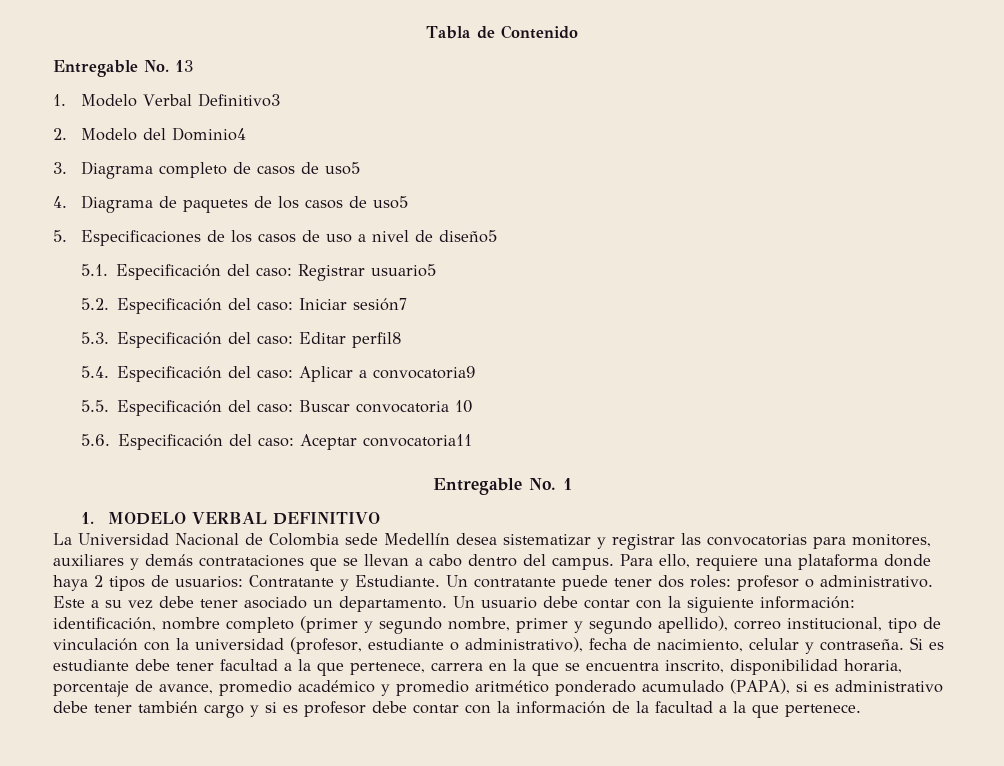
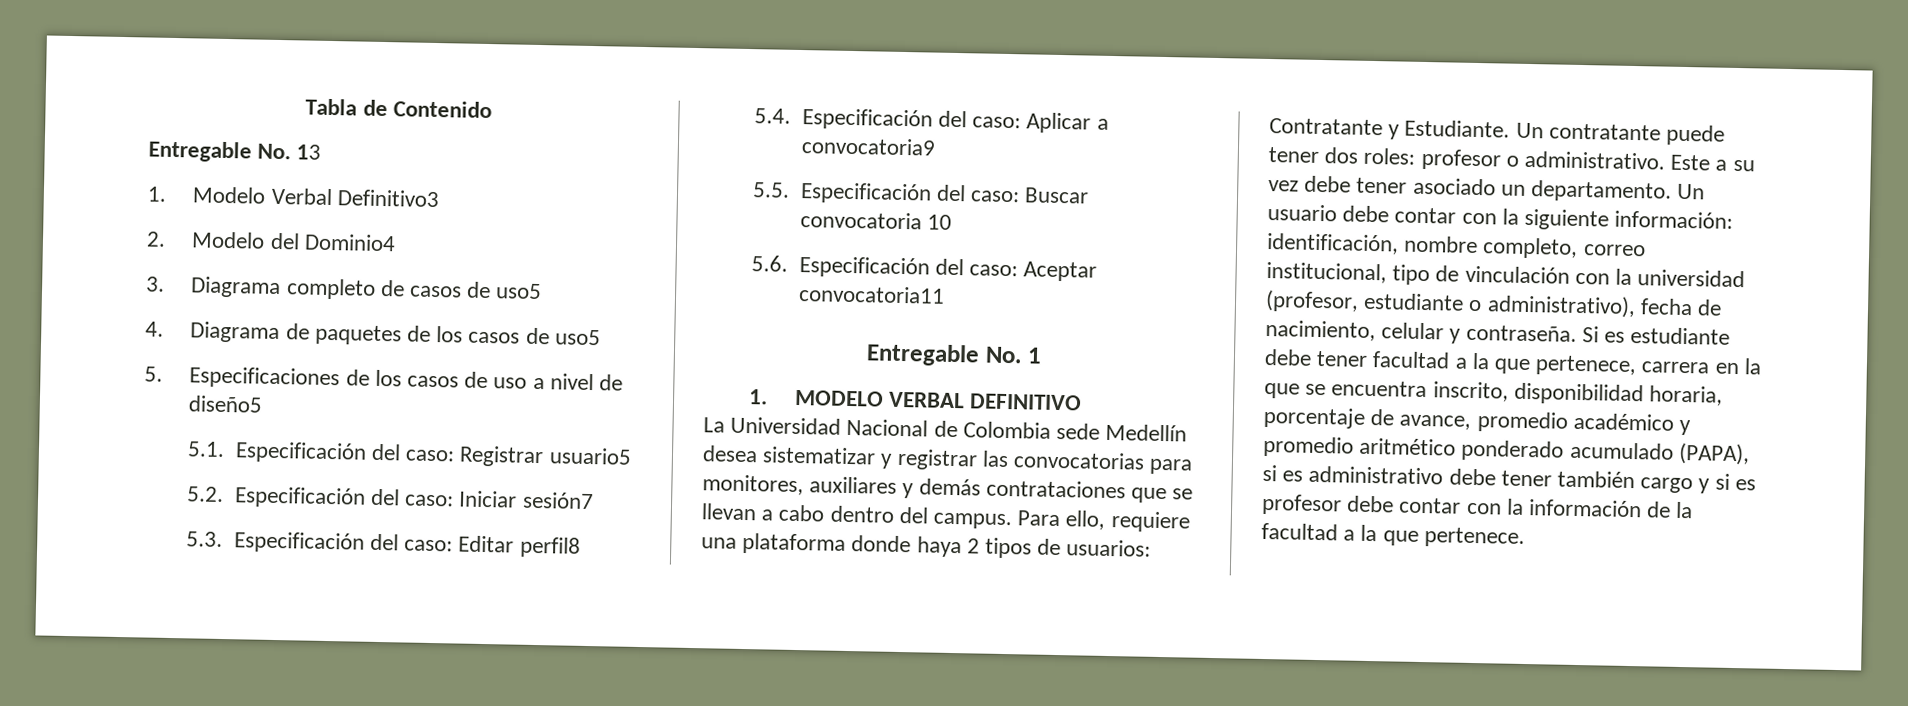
- Un usuario debe contar con la siguiente información: identificación, nombre completo (primer y segundo nombre, primer y segundo apellido), correo institucional, tipo de vinculación con la universidad (profesor, estudiante o administrativo), fecha de nacimiento, celular y contraseña.
+ Un usuario debe contar con la siguiente información: identificación, nombre completo, correo institucional, tipo de vinculación con la universidad (profesor, estudiante o administrativo), fecha de nacimiento, celular y contraseña.

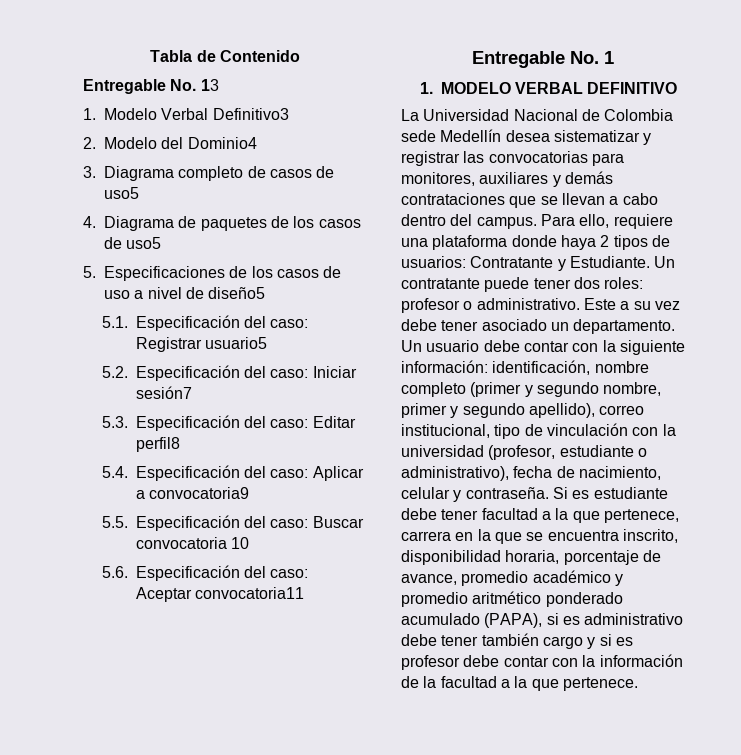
- Un usuario debe contar con la siguiente información: identificación, nombre completo, correo institucional, tipo de vinculación con la universidad (profesor, estudiante o administrativo), fecha de nacimiento, celular y contraseña.
+ Un usuario debe contar con la siguiente información: identificación, nombre completo (primer y segundo nombre, primer y segundo apellido), correo institucional, tipo de vinculación con la universidad (profesor, estudiante o administrativo), fecha de nacimiento, celular y contraseña.

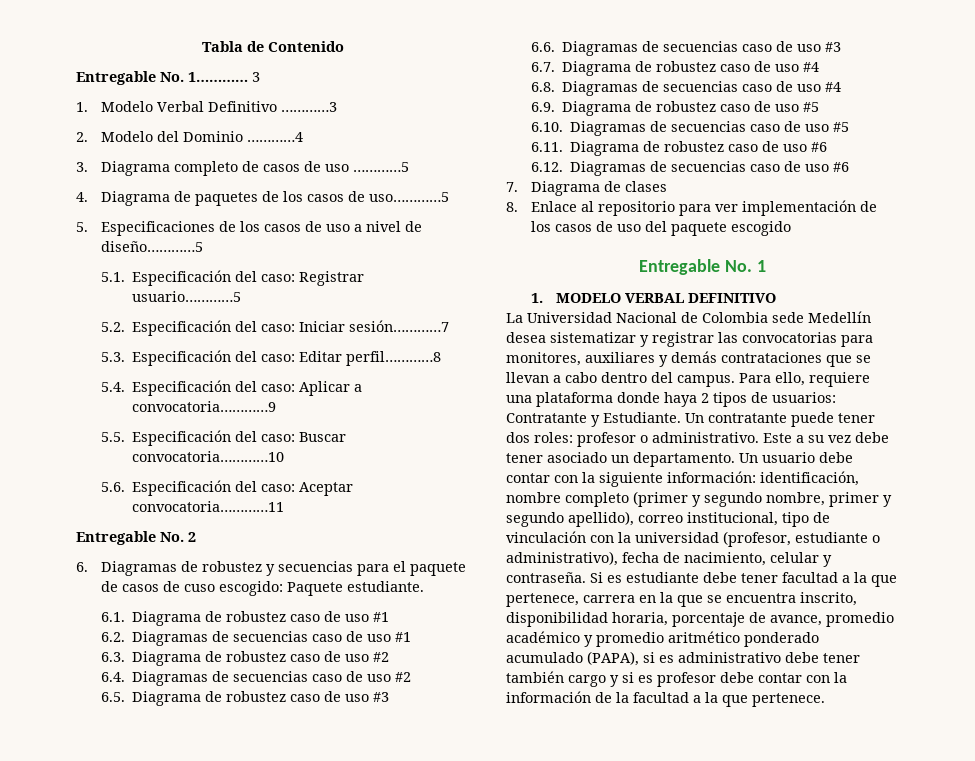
- Entregable No. 13
+ Entregable No. 1………… 3
- 1. Modelo Verbal Definitivo3
+ 1. Modelo Verbal Definitivo …………3
- 2. Modelo del Dominio4
+ 2. Modelo del Dominio …………4
- 3. Diagrama completo de casos de uso5
+ 3. Diagrama completo de casos de uso …………5
- 4. Diagrama de paquetes de los casos de uso5
+ 4. Diagrama de paquetes de los casos de uso…………5
- 5. Especificaciones de los casos de uso a nivel de diseño5
+ 5. Especificaciones de los casos de uso a nivel de diseño…………5
- 5.1. Especificación del caso: Registrar usuario5
+ 5.1. Especificación del caso: Registrar usuario…………5
- 5.2. Especificación del caso: Iniciar sesión7
+ 5.2. Especificación del caso: Iniciar sesión…………7
- 5.3. Especificación del caso: Editar perfil8
+ 5.3. Especificación del caso: Editar perfil…………8
- 5.4. Especificación del caso: Aplicar a convocatoria9
+ 5.4. Especificación del caso: Aplicar a convocatoria…………9
- 5.5. Especificación del caso: Buscar convocatoria 10
+ 5.5. Especificación del caso: Buscar convocatoria…………10
- 5.6. Especificación del caso: Aceptar convocatoria11
+ 5.6. Especificación del caso: Aceptar convocatoria…………11
+ Entregable No. 2
+ 6. Diagramas de robustez y secuencias para el paquete de casos de cuso escogido: Paquete estudiante.
+ 6.1. Diagrama de robustez caso de uso #1
+ 6.2. Diagramas de secuencias caso de uso #1
+ 6.3. Diagrama de robustez caso de uso #2
+ 6.4. Diagramas de secuencias caso de uso #2
+ 6.5. Diagrama de robustez caso de uso #3
+ 6.6. Diagramas de secuencias caso de uso #3
+ 6.7. Diagrama de robustez caso de uso #4
+ 6.8. Diagramas de secuencias caso de uso #4
+ 6.9. Diagrama de robustez caso de uso #5
+ 6.10. Diagramas de secuencias caso de uso #5
+ 6.11. Diagrama de robustez caso de uso #6
+ 6.12. Diagramas de secuencias caso de uso #6
+ 7. Diagrama de clases
+ 8. Enlace al repositorio para ver implementación de los casos de uso del paquete escogido

